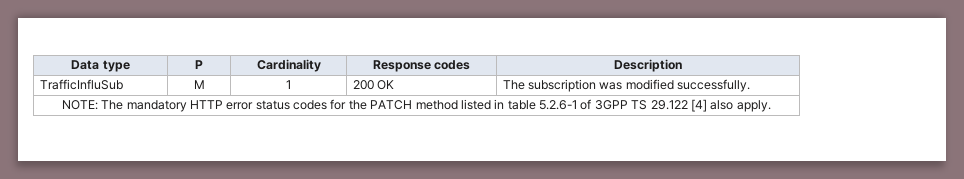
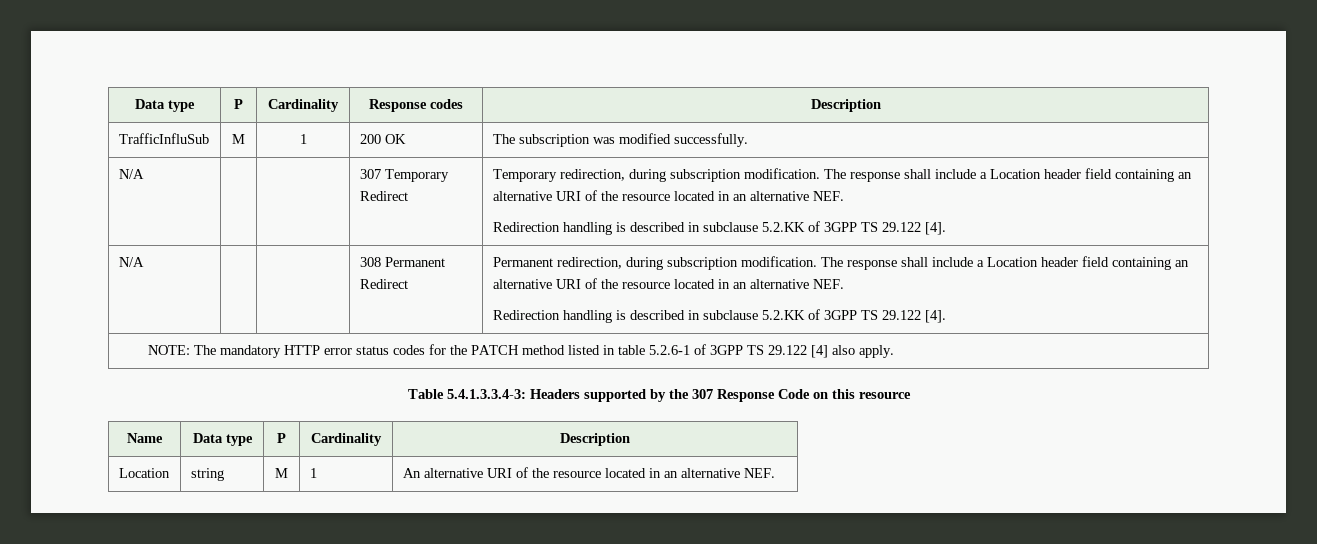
+ N/A | | | 307 Temporary Redirect | Temporary redirection, during subscription modification. The response shall include a Location header field containing an alternative URI of the resource located in an alternative NEF.
+ Redirection handling is described in subclause 5.2.KK of 3GPP TS 29.122 [4].
+ N/A | | | 308 Permanent Redirect | Permanent redirection, during subscription modification. The response shall include a Location header field containing an alternative URI of the resource located in an alternative NEF.
+ Redirection handling is described in subclause 5.2.KK of 3GPP TS 29.122 [4].
+ Table 5.4.1.3.3.4-3: Headers supported by the 307 Response Code on this resource
+ Name | Data type | P | Cardinality | Description
+ Location | string | M | 1 | An alternative URI of the resource located in an alternative NEF.

